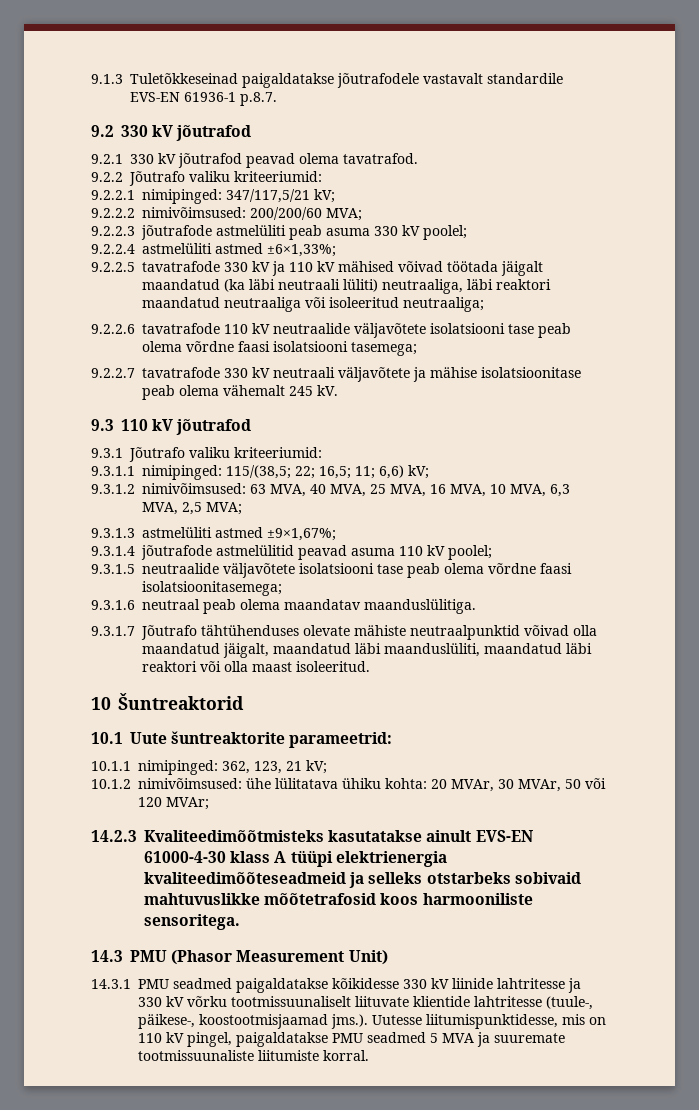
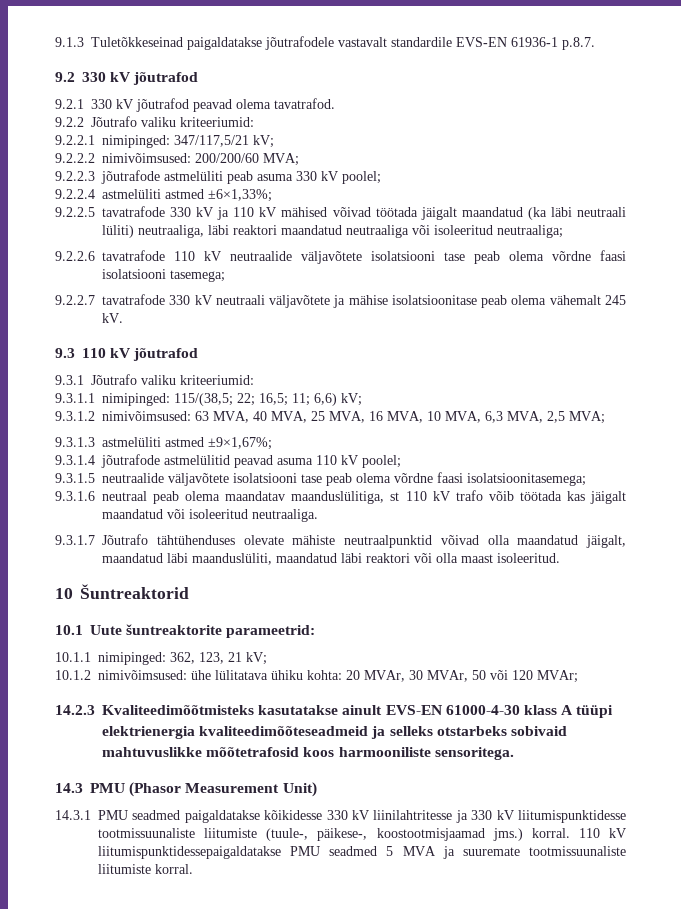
- 9.3.1.6 neutraal peab olema maandatav maanduslülitiga.
+ 9.3.1.6 neutraal peab olema maandatav maanduslülitiga, st 110 kV trafo võib töötada kas jäigalt maandatud või isoleeritud neutraaliga.
- 14.3.1 PMU seadmed paigaldatakse kõikidesse 330 kV liinide lahtritesse ja 330 kV võrku tootmissuunaliselt liituvate klientide lahtritesse (tuule-, päikese-, koostootmisjaamad jms.). Uutesse liitumispunktidesse, mis on 110 kV pingel, paigaldatakse PMU seadmed 5 MVA ja suuremate tootmissuunaliste liitumiste korral.
+ 14.3.1 PMU seadmed paigaldatakse kõikidesse 330 kV liinilahtritesse ja 330 kV liitumispunktidesse tootmissuunaliste liitumiste (tuule-, päikese-, koostootmisjaamad jms.) korral. 110 kV liitumispunktidessepaigaldatakse PMU seadmed 5 MVA ja suuremate tootmissuunaliste liitumiste korral.

